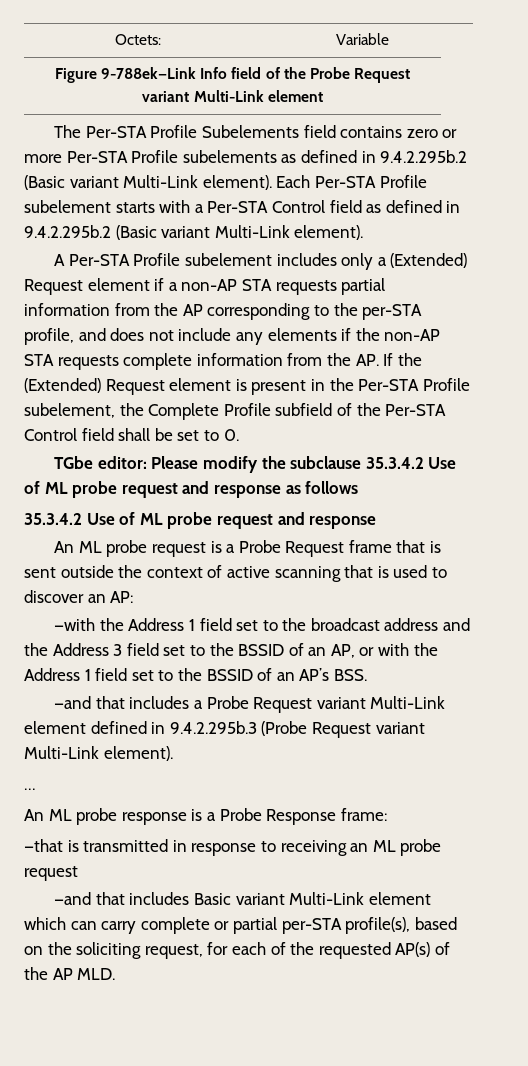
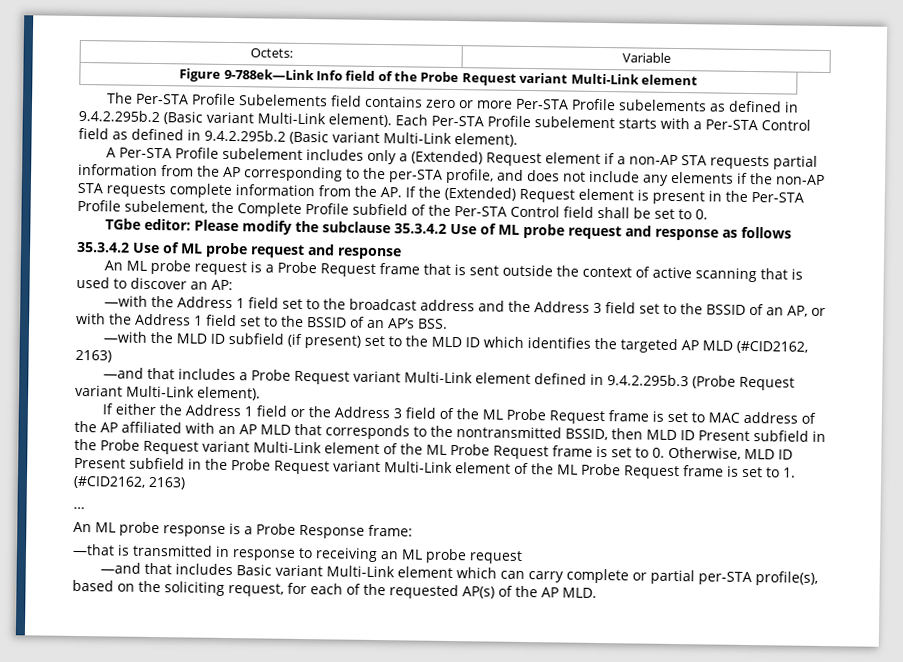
+ —with the MLD ID subfield (if present) set to the MLD ID which identifies the targeted AP MLD (#CID2162, 2163)
+ If either the Address 1 field or the Address 3 field of the ML Probe Request frame is set to MAC address of the AP affiliated with an AP MLD that corresponds to the nontransmitted BSSID, then MLD ID Present subfield in the Probe Request variant Multi-Link element of the ML Probe Request frame is set to 0. Otherwise, MLD ID Present subfield in the Probe Request variant Multi-Link element of the ML Probe Request frame is set to 1. (#CID2162, 2163)

